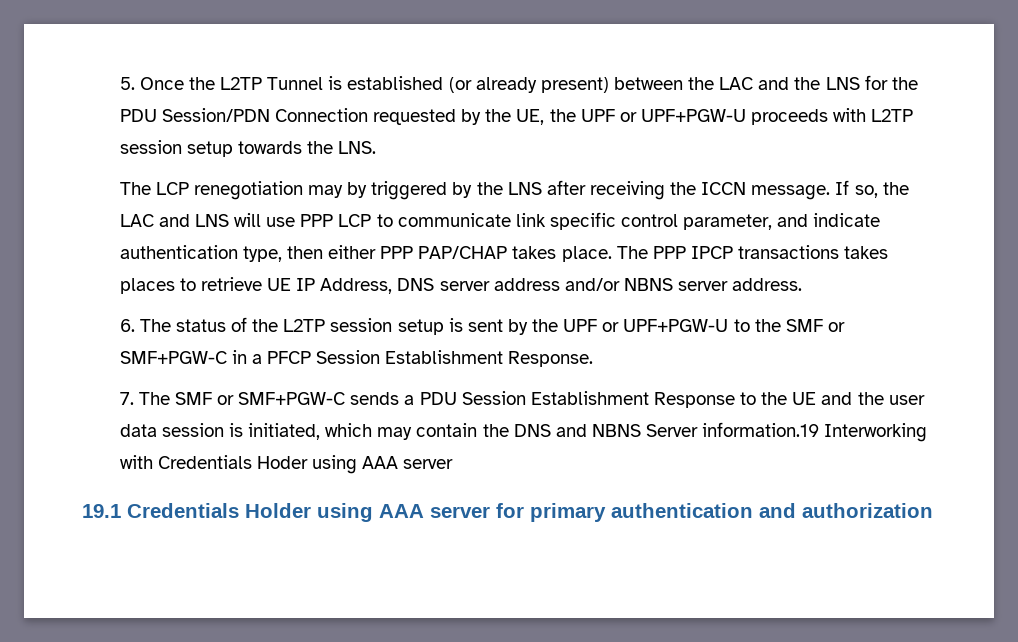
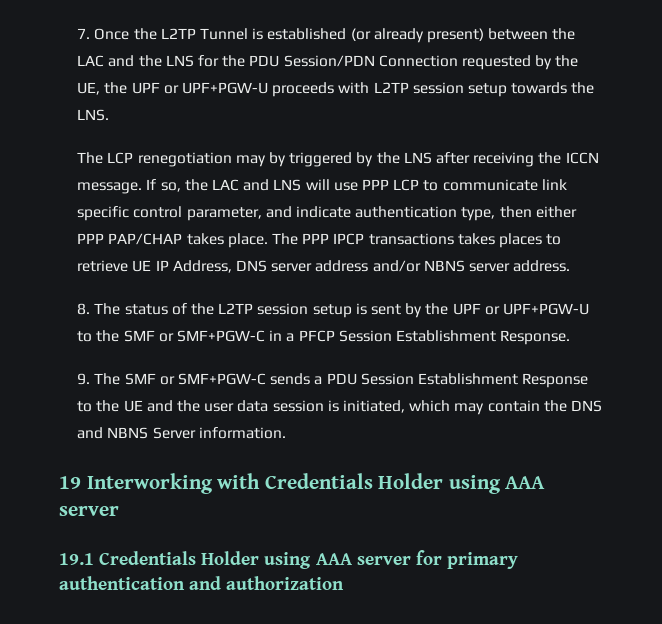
- 5. Once the L2TP Tunnel is established (or already present) between the LAC and the LNS for the PDU Session/PDN Connection requested by the UE, the UPF or UPF+PGW-U proceeds with L2TP session setup towards the LNS.
+ 7. Once the L2TP Tunnel is established (or already present) between the LAC and the LNS for the PDU Session/PDN Connection requested by the UE, the UPF or UPF+PGW-U proceeds with L2TP session setup towards the LNS.
- 6. The status of the L2TP session setup is sent by the UPF or UPF+PGW-U to the SMF or SMF+PGW-C in a PFCP Session Establishment Response.
+ 8. The status of the L2TP session setup is sent by the UPF or UPF+PGW-U to the SMF or SMF+PGW-C in a PFCP Session Establishment Response.
- 7. The SMF or SMF+PGW-C sends a PDU Session Establishment Response to the UE and the user data session is initiated, which may contain the DNS and NBNS Server information.19 Interworking with Credentials Hoder using AAA server
+ 9. The SMF or SMF+PGW-C sends a PDU Session Establishment Response to the UE and the user data session is initiated, which may contain the DNS and NBNS Server information.
+ 19 Interworking with Credentials Holder using AAA server

